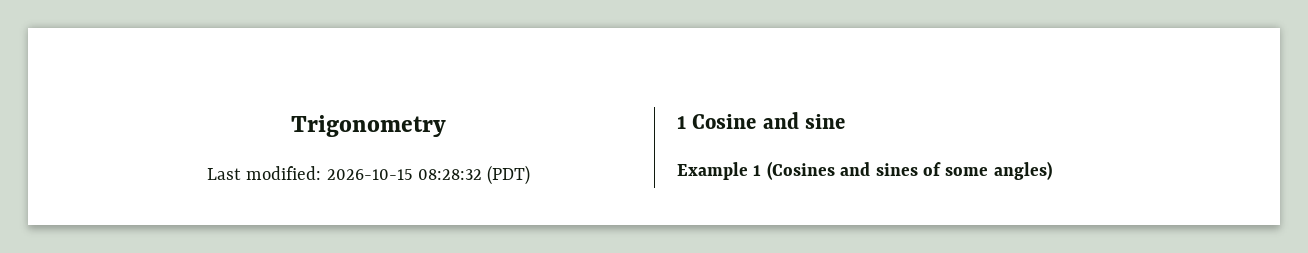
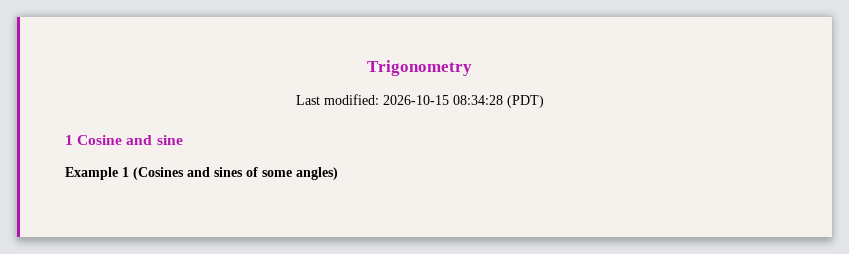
- Last modified: 2026-10-15 08:28:32 (PDT)
+ Last modified: 2026-10-15 08:34:28 (PDT)

